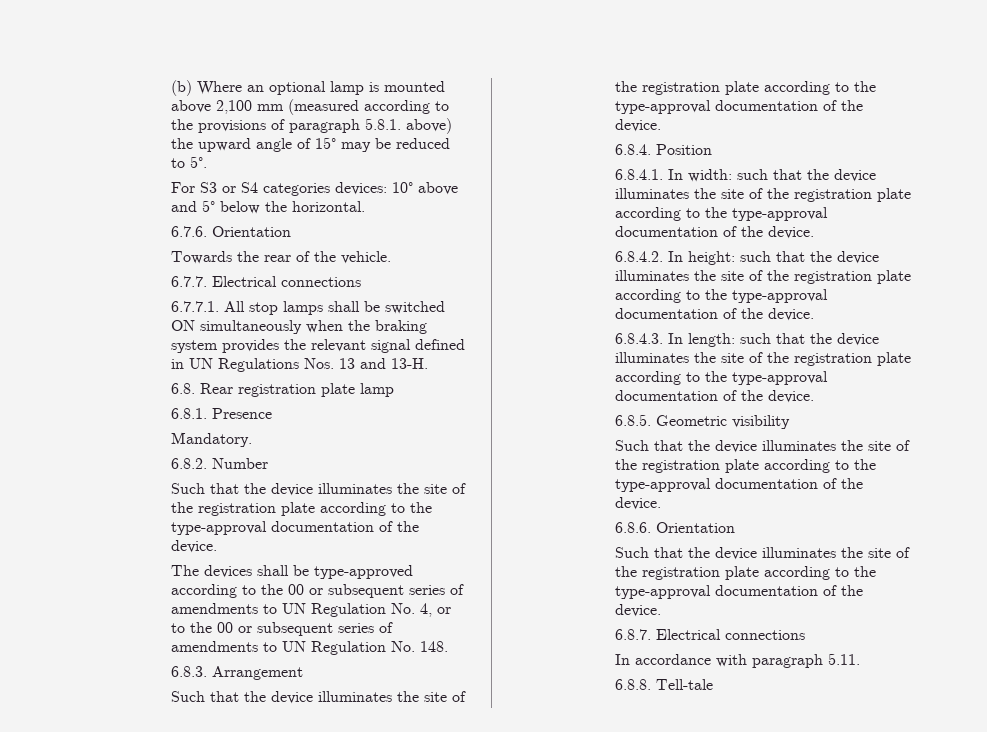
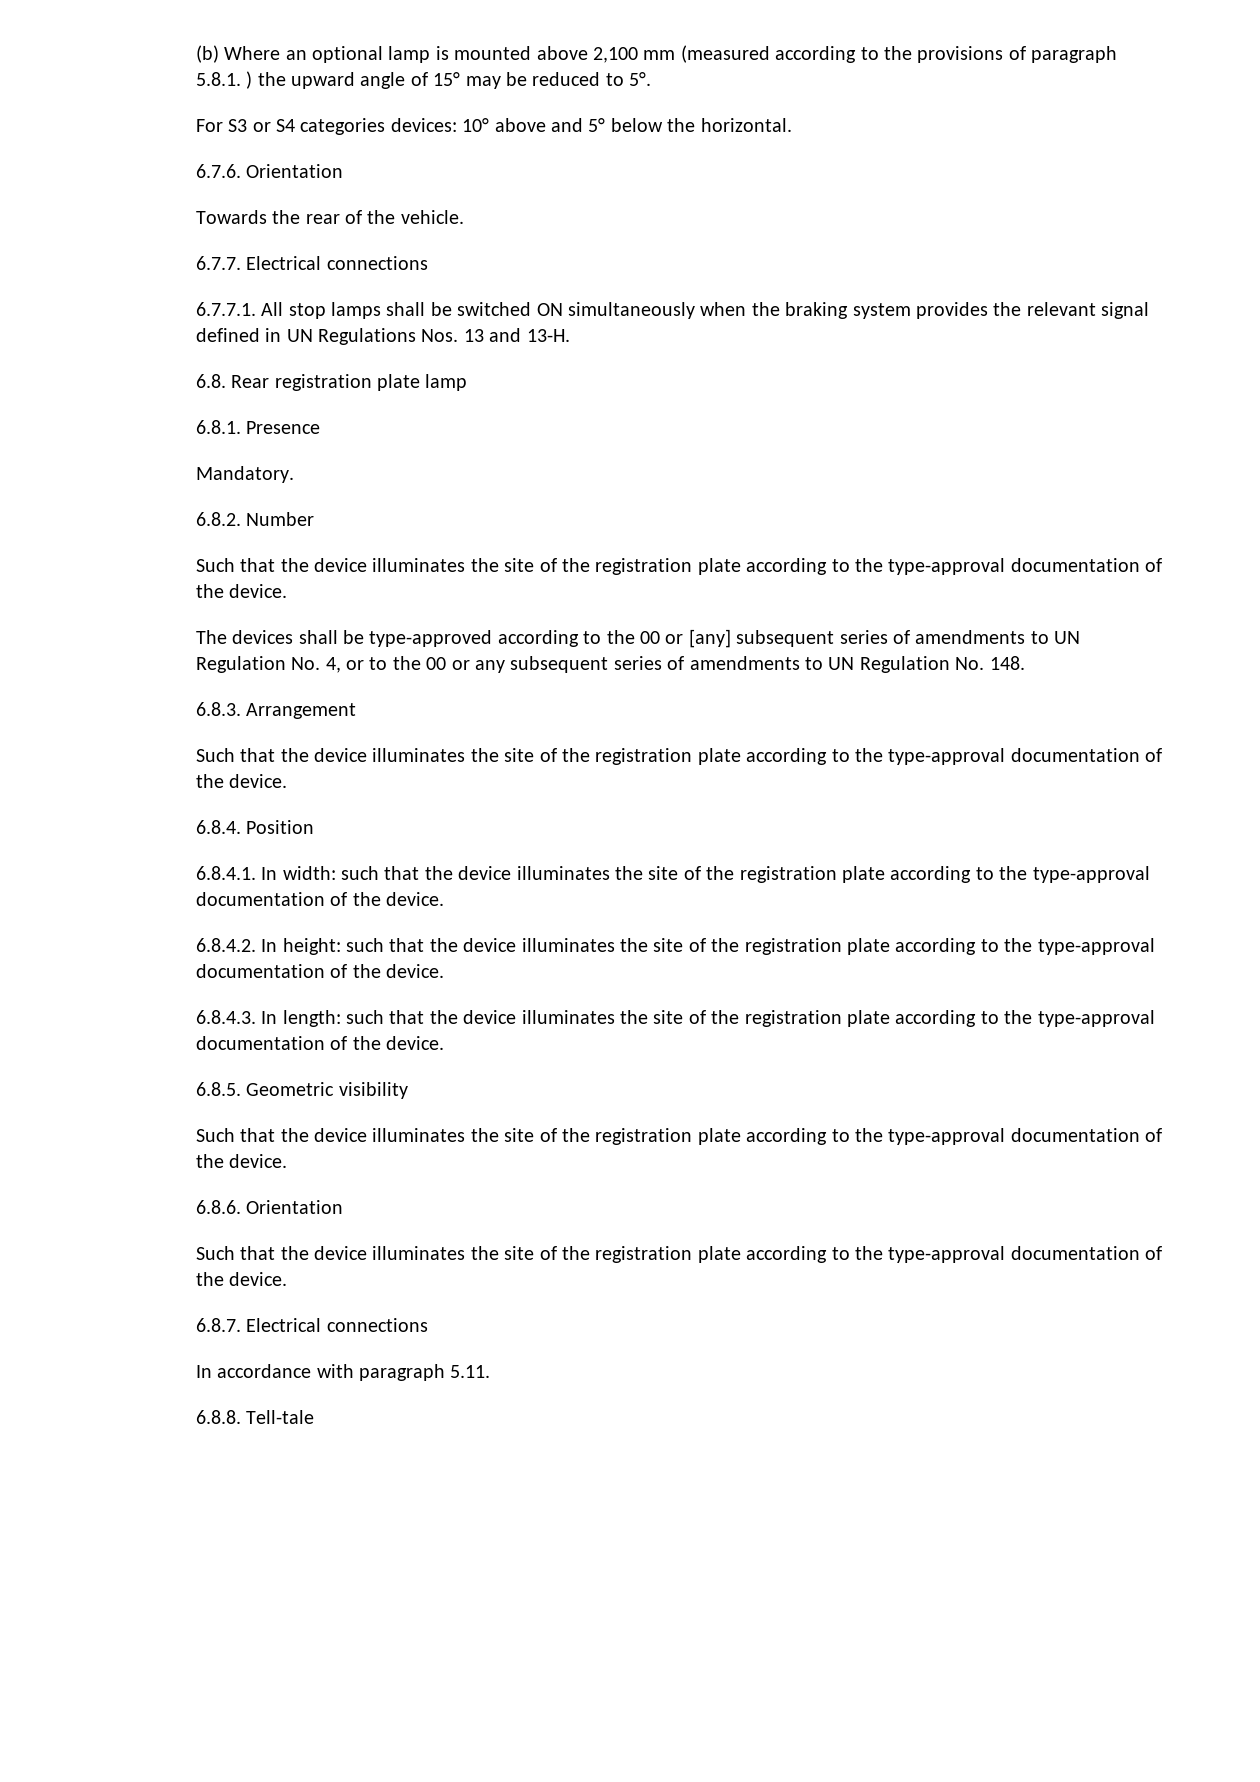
- (b) Where an optional lamp is mounted above 2,100 mm (measured according to the provisions of paragraph 5.8.1. above) the upward angle of 15° may be reduced to 5°.
+ (b) Where an optional lamp is mounted above 2,100 mm (measured according to the provisions of paragraph 5.8.1. ) the upward angle of 15° may be reduced to 5°.
- The devices shall be type-approved according to the 00 or subsequent series of amendments to UN Regulation No. 4, or to the 00 or subsequent series of amendments to UN Regulation No. 148.
+ The devices shall be type-approved according to the 00 or [any] subsequent series of amendments to UN Regulation No. 4, or to the 00 or any subsequent series of amendments to UN Regulation No. 148.

